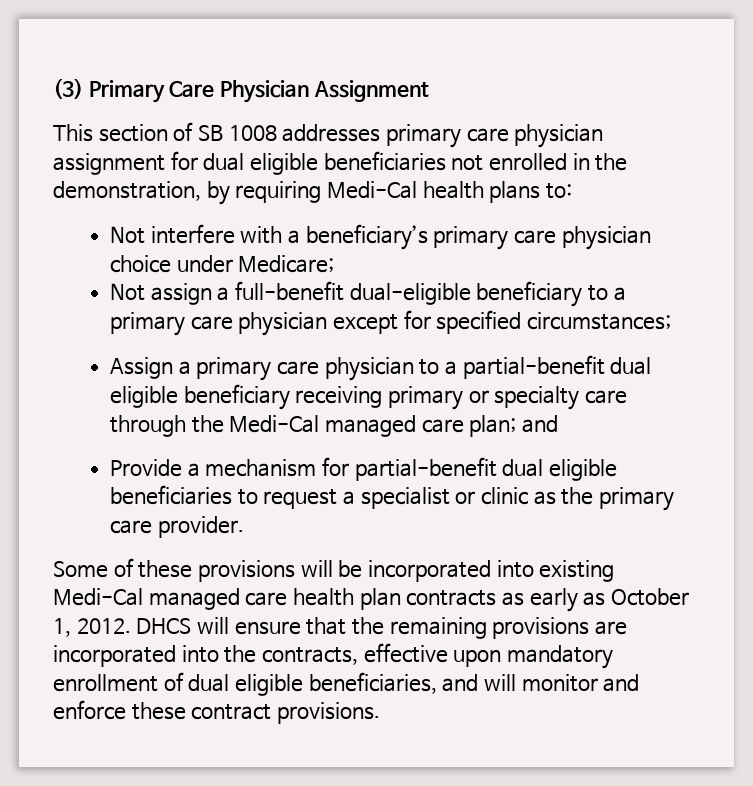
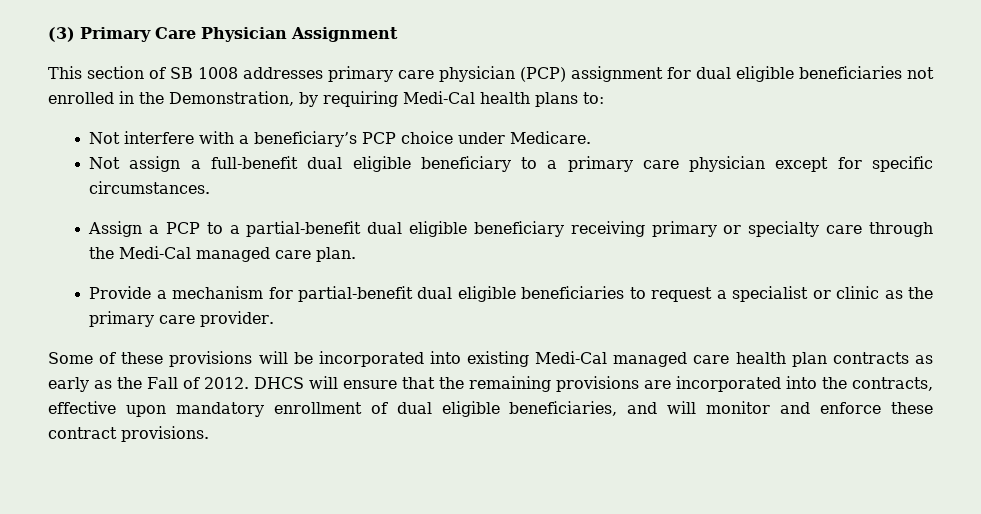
- This section of SB 1008 addresses primary care physician assignment for dual eligible beneficiaries not enrolled in the demonstration, by requiring Medi-Cal health plans to:
+ This section of SB 1008 addresses primary care physician (PCP) assignment for dual eligible beneficiaries not enrolled in the Demonstration, by requiring Medi-Cal health plans to:
- Not interfere with a beneficiary’s primary care physician choice under Medicare;
+ Not interfere with a beneficiary’s PCP choice under Medicare.
- Not assign a full-benefit dual-eligible beneficiary to a primary care physician except for specified circumstances;
+ Not assign a full-benefit dual eligible beneficiary to a primary care physician except for specific circumstances.
- Assign a primary care physician to a partial-benefit dual eligible beneficiary receiving primary or specialty care through the Medi-Cal managed care plan; and
+ Assign a PCP to a partial-benefit dual eligible beneficiary receiving primary or specialty care through the Medi-Cal managed care plan.
- Some of these provisions will be incorporated into existing Medi-Cal managed care health plan contracts as early as October 1, 2012.
+ Some of these provisions will be incorporated into existing Medi-Cal managed care health plan contracts as early as the Fall of 2012.

